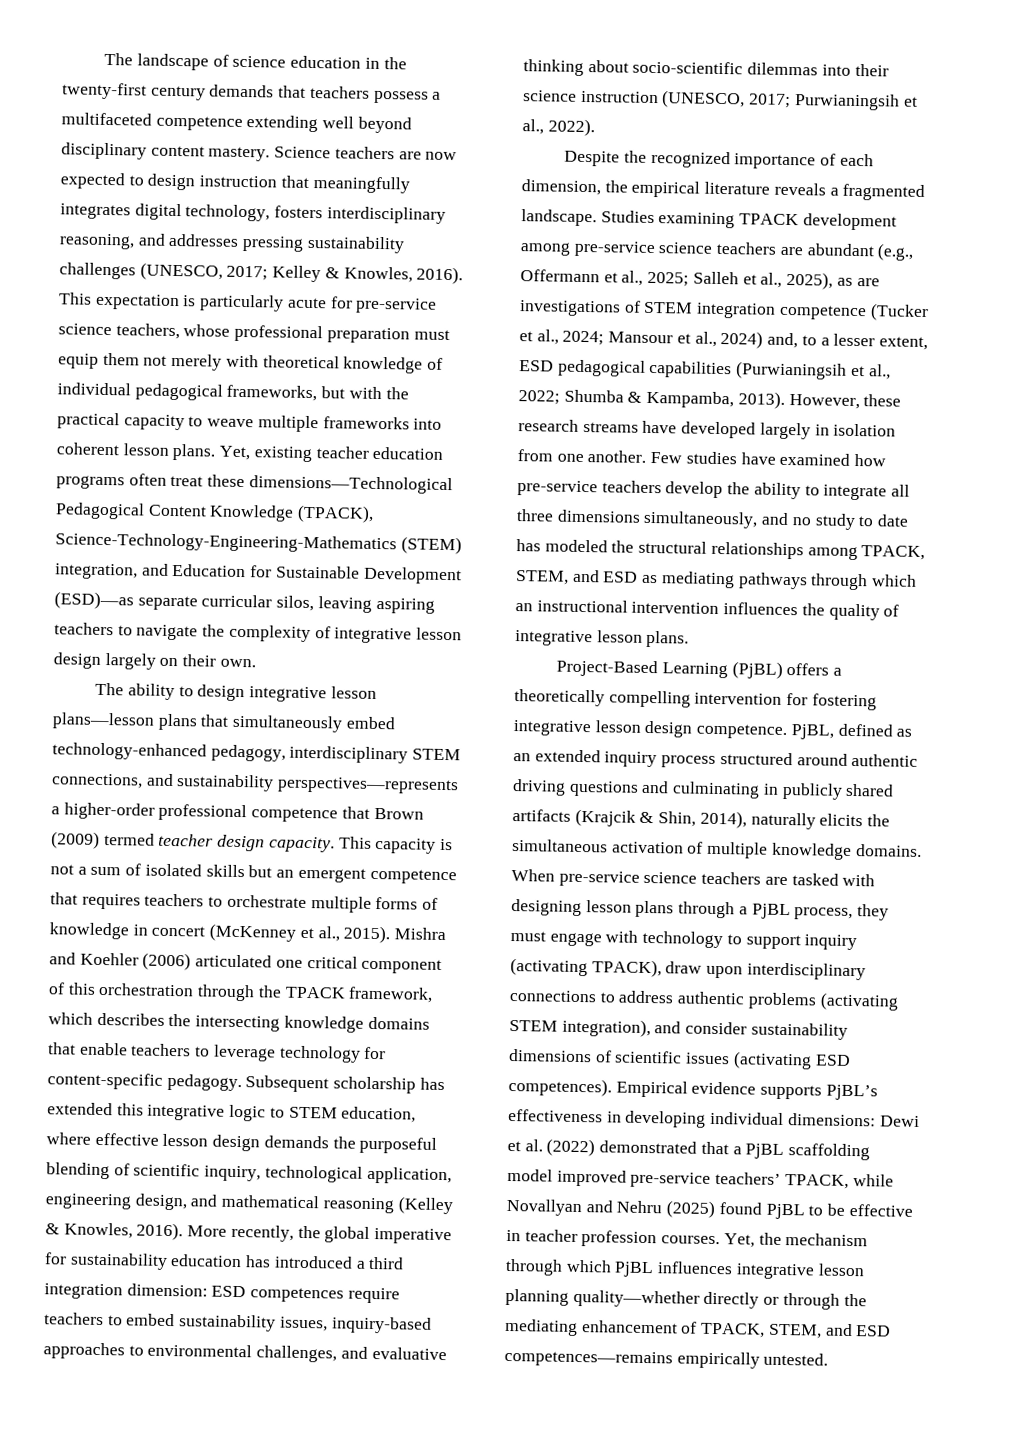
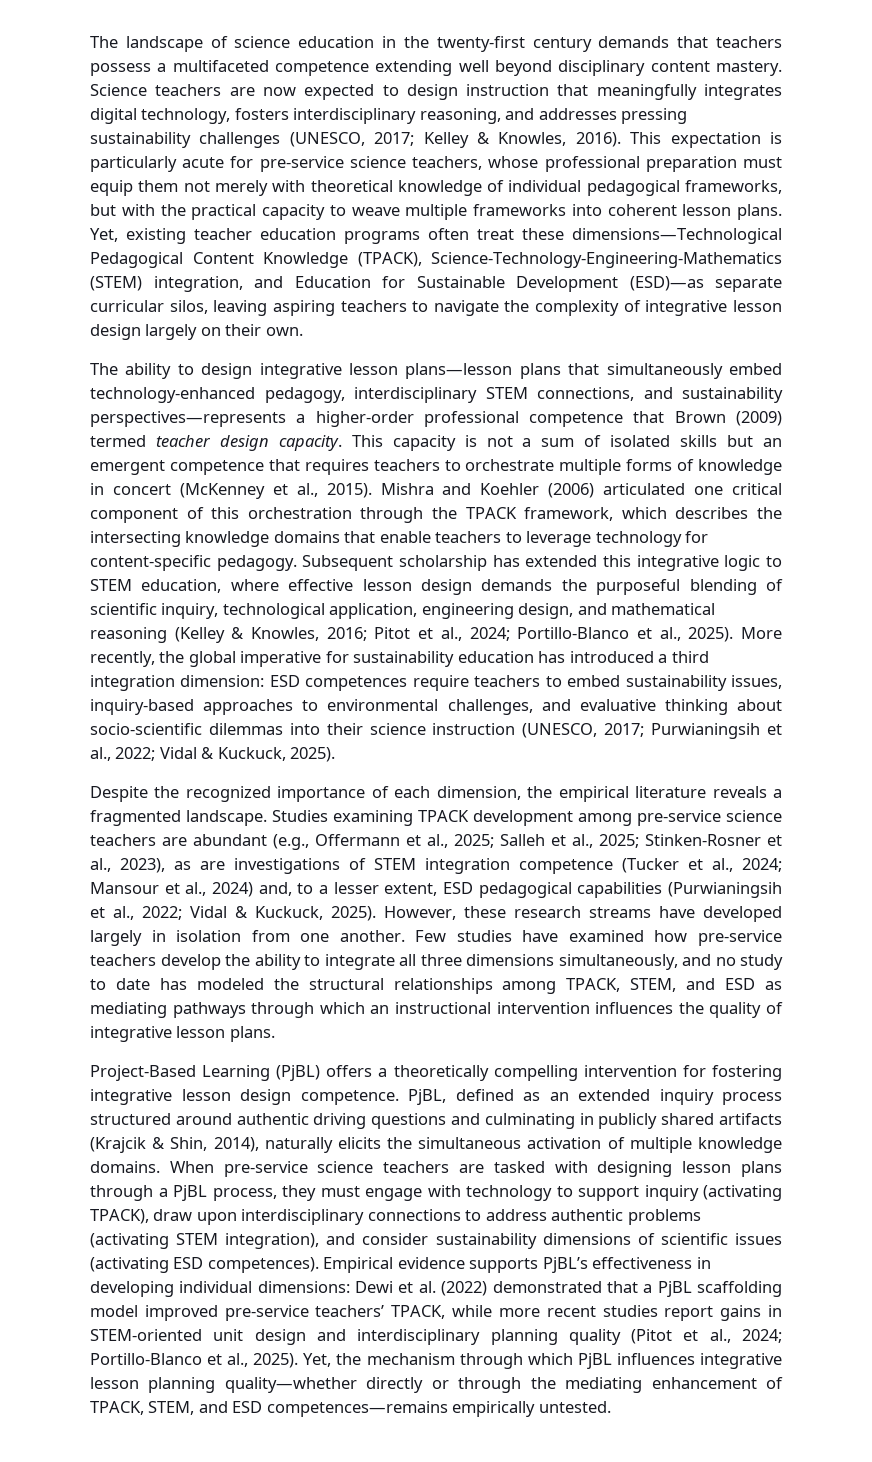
- Subsequent scholarship has extended this integrative logic to STEM education, where effective lesson design demands the purposeful blending of scientific inquiry, technological application, engineering design, and mathematical reasoning (Kelley & Knowles, 2016).
+ Subsequent scholarship has extended this integrative logic to STEM education, where effective lesson design demands the purposeful blending of scientific inquiry, technological application, engineering design, and mathematical reasoning (Kelley & Knowles, 2016; Pitot et al., 2024; Portillo-Blanco et al., 2025).
- More recently, the global imperative for sustainability education has introduced a third integration dimension: ESD competences require teachers to embed sustainability issues, inquiry-based approaches to environmental challenges, and evaluative thinking about socio-scientific dilemmas into their science instruction (UNESCO, 2017; Purwianingsih et al., 2022).
+ More recently, the global imperative for sustainability education has introduced a third integration dimension: ESD competences require teachers to embed sustainability issues, inquiry-based approaches to environmental challenges, and evaluative thinking about socio-scientific dilemmas into their science instruction (UNESCO, 2017; Purwianingsih et al., 2022; Vidal & Kuckuck, 2025).
- Studies examining TPACK development among pre-service science teachers are abundant (e.g., Offermann et al., 2025; Salleh et al., 2025), as are investigations of STEM integration competence (Tucker et al., 2024; Mansour et al., 2024) and, to a lesser extent, ESD pedagogical capabilities (Purwianingsih et al., 2022; Shumba & Kampamba, 2013).
+ Studies examining TPACK development among pre-service science teachers are abundant (e.g., Offermann et al., 2025; Salleh et al., 2025; Stinken-Rosner et al., 2023), as are investigations of STEM integration competence (Tucker et al., 2024; Mansour et al., 2024) and, to a lesser extent, ESD pedagogical capabilities (Purwianingsih et al., 2022; Vidal & Kuckuck, 2025).
- Empirical evidence supports PjBL’s effectiveness in developing individual dimensions: Dewi et al. (2022) demonstrated that a PjBL scaffolding model improved pre-service teachers’ TPACK, while Novallyan and Nehru (2025) found PjBL to be effective in teacher profession courses.
+ Empirical evidence supports PjBL’s effectiveness in developing individual dimensions: Dewi et al. (2022) demonstrated that a PjBL scaffolding model improved pre-service teachers’ TPACK, while more recent studies report gains in STEM-oriented unit design and interdisciplinary planning quality (Pitot et al., 2024; Portillo-Blanco et al., 2025).

